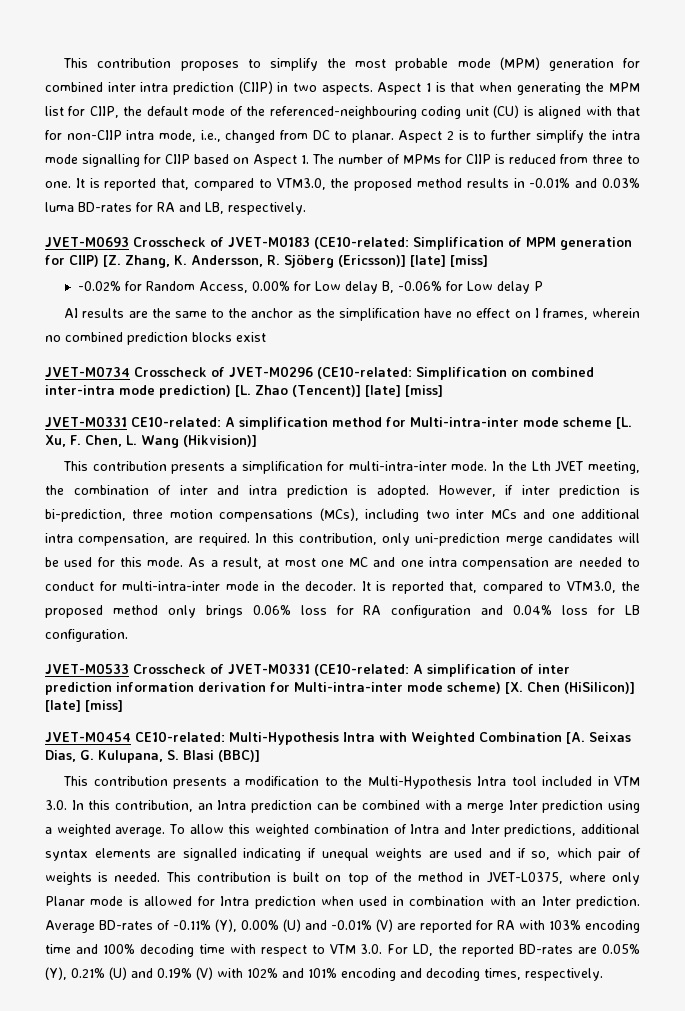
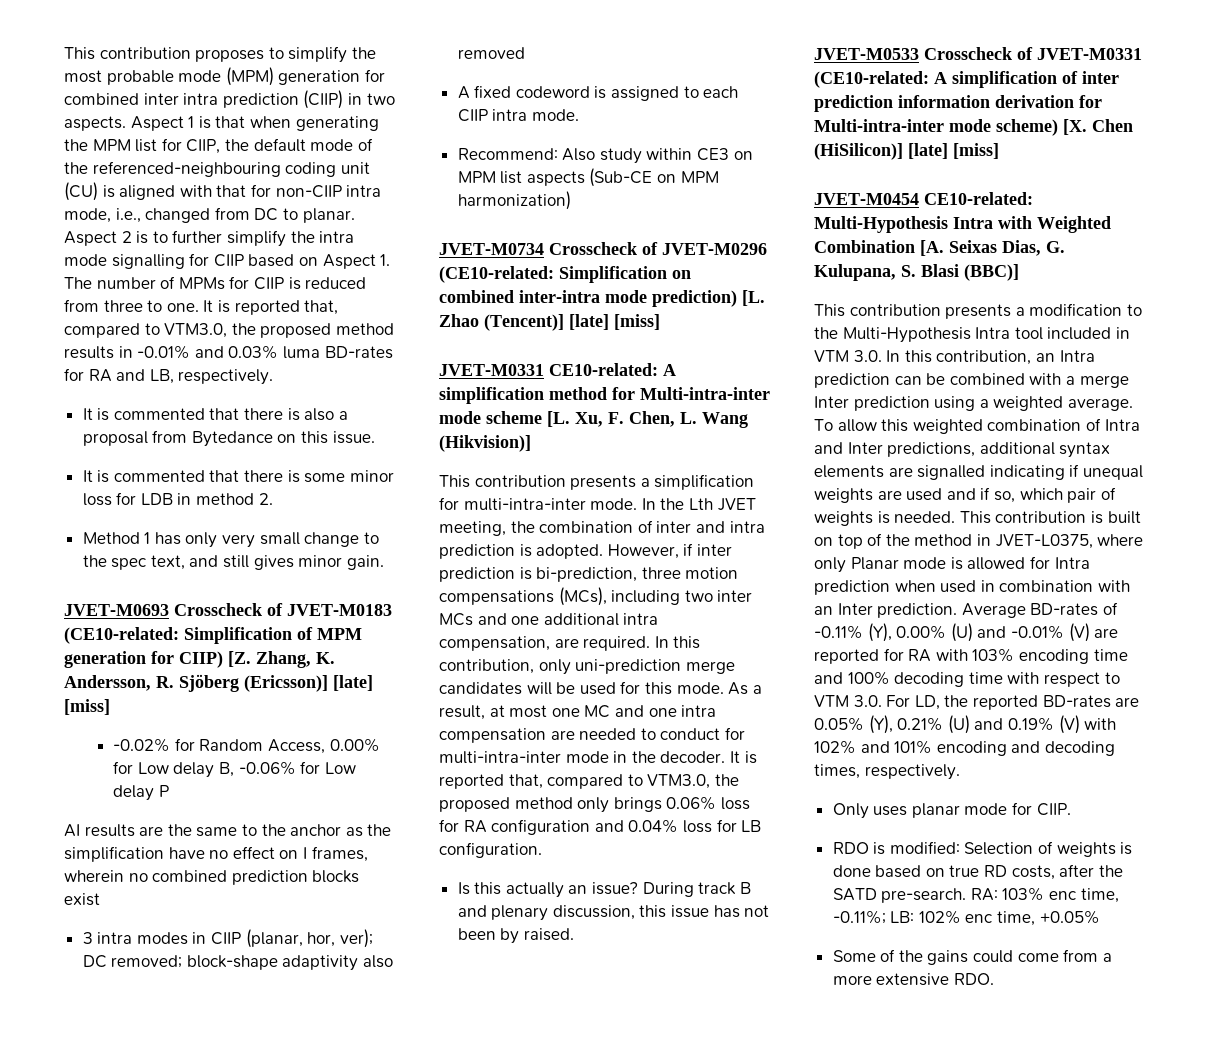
+ It is commented that there is also a proposal from Bytedance on this issue.
+ It is commented that there is some minor loss for LDB in method 2.
+ Method 1 has only very small change to the spec text, and still gives minor gain.
+ 3 intra modes in CIIP (planar, hor, ver); DC removed; block-shape adaptivity also removed
+ A fixed codeword is assigned to each CIIP intra mode.
+ Recommend: Also study within CE3 on MPM list aspects (Sub-CE on MPM harmonization)
+ Is this actually an issue? During track B and plenary discussion, this issue has not been by raised.
+ Only uses planar mode for CIIP.
+ RDO is modified: Selection of weights is done based on true RD costs, after the SATD pre-search. RA: 103% enc time, -0.11%; LB: 102% enc time, +0.05%
+ Some of the gains could come from a more extensive RDO.

